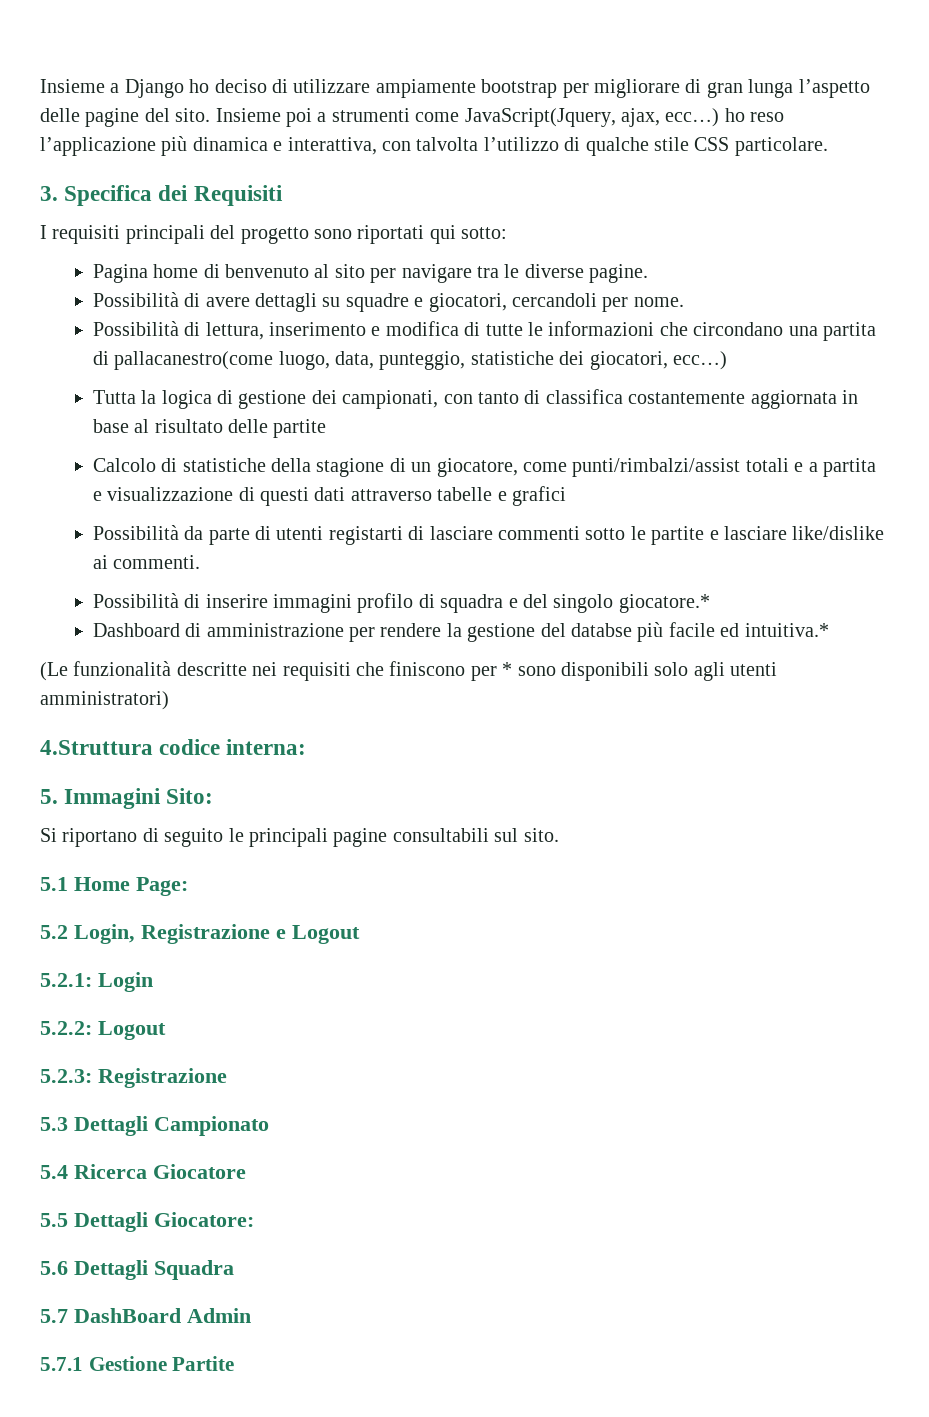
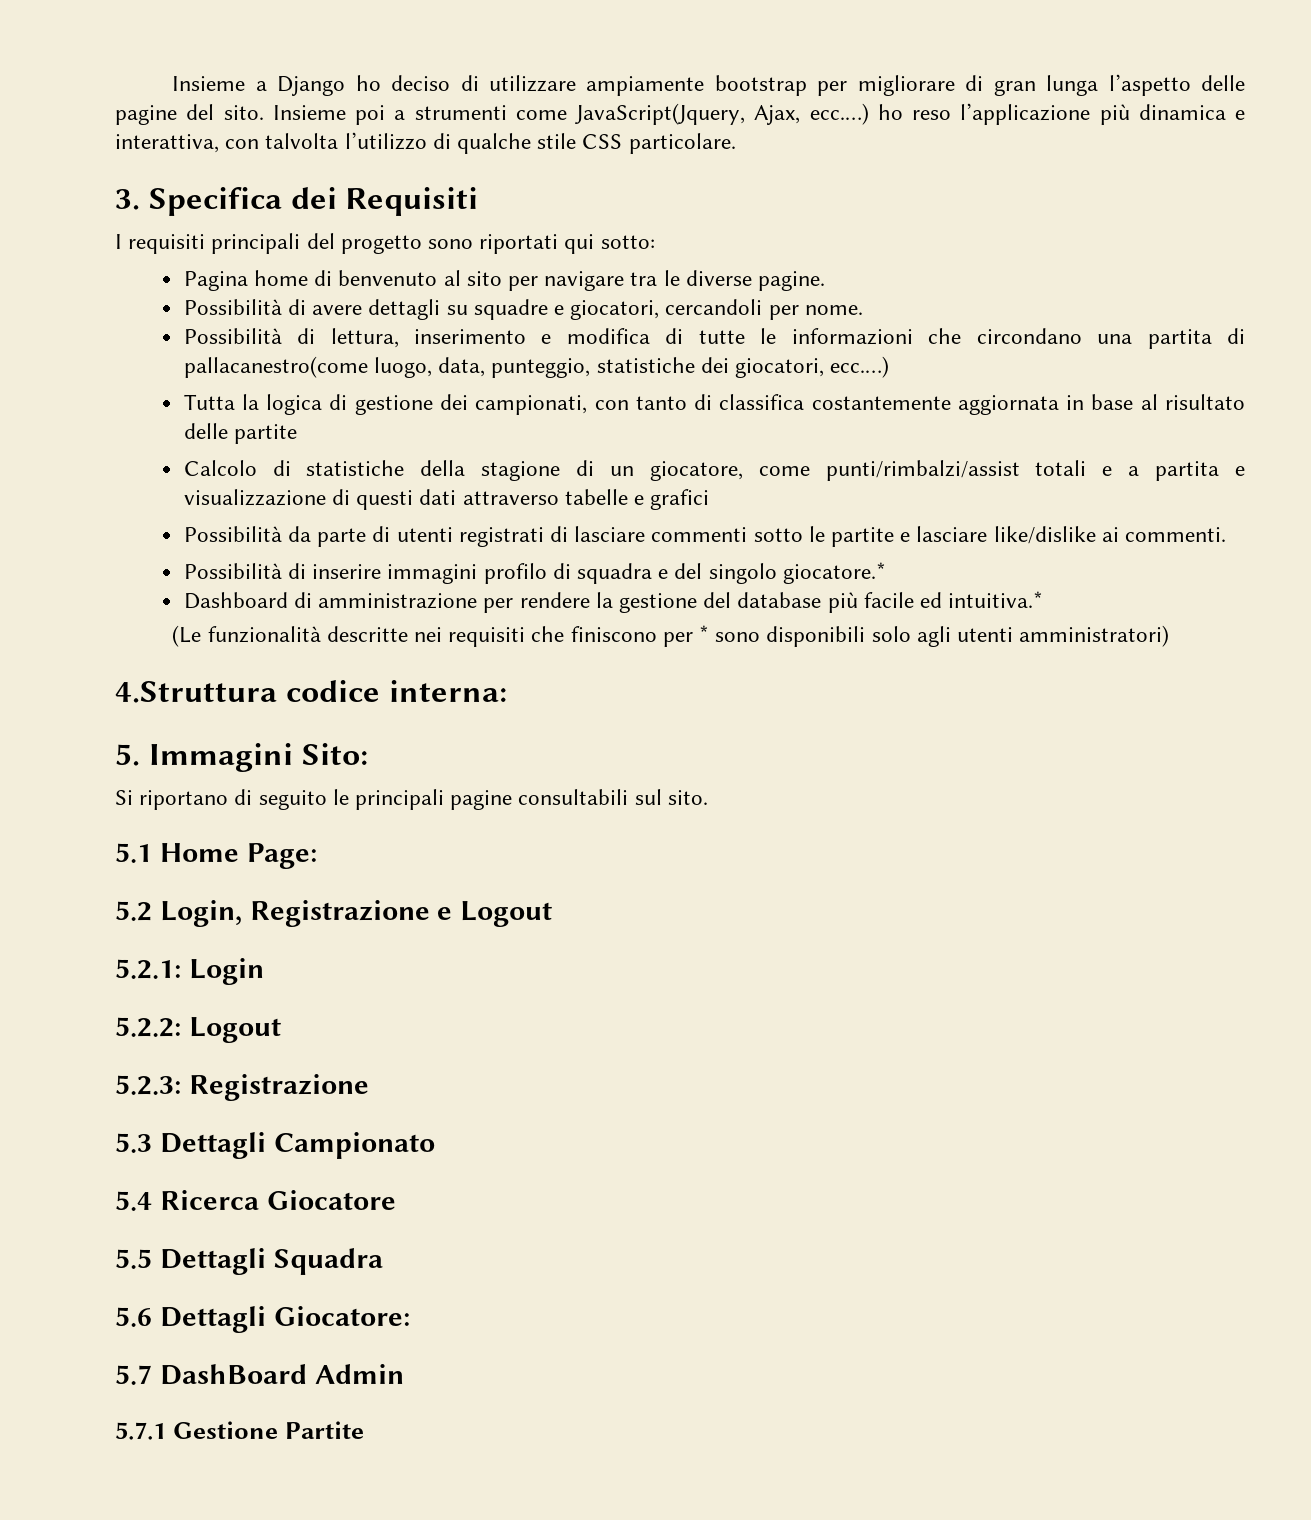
- Insieme poi a strumenti come JavaScript(Jquery, ajax, ecc…) ho reso l’applicazione più dinamica e interattiva, con talvolta l’utilizzo di qualche stile CSS particolare.
+ Insieme poi a strumenti come JavaScript(Jquery, Ajax, ecc.…) ho reso l’applicazione più dinamica e interattiva, con talvolta l’utilizzo di qualche stile CSS particolare.
- Possibilità di lettura, inserimento e modifica di tutte le informazioni che circondano una partita di pallacanestro(come luogo, data, punteggio, statistiche dei giocatori, ecc…)
+ Possibilità di lettura, inserimento e modifica di tutte le informazioni che circondano una partita di pallacanestro(come luogo, data, punteggio, statistiche dei giocatori, ecc.…)
- Possibilità da parte di utenti registarti di lasciare commenti sotto le partite e lasciare like/dislike ai commenti.
+ Possibilità da parte di utenti registrati di lasciare commenti sotto le partite e lasciare like/dislike ai commenti.
- Dashboard di amministrazione per rendere la gestione del databse più facile ed intuitiva.*
+ Dashboard di amministrazione per rendere la gestione del database più facile ed intuitiva.*
- 5.5 Dettagli Giocatore:
+ 5.5 Dettagli Squadra
- 5.6 Dettagli Squadra
+ 5.6 Dettagli Giocatore:

